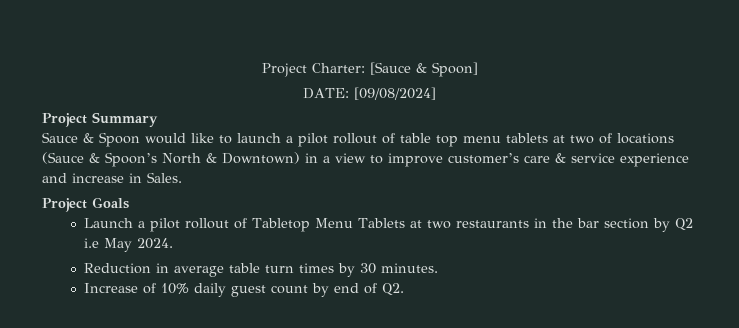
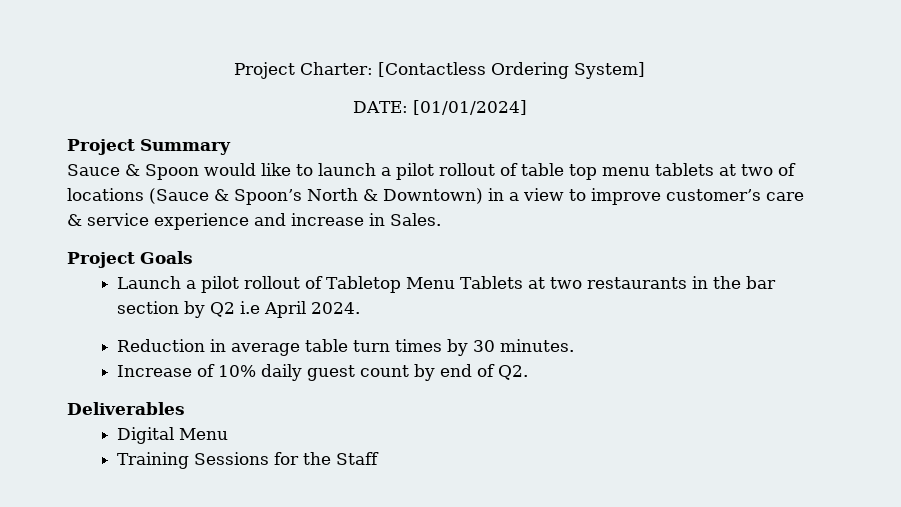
- Project Charter: [Sauce & Spoon]
+ Project Charter: [Contactless Ordering System]
- DATE: [09/08/2024]
+ DATE: [01/01/2024]
- Launch a pilot rollout of Tabletop Menu Tablets at two restaurants in the bar section by Q2 i.e May 2024.
+ Launch a pilot rollout of Tabletop Menu Tablets at two restaurants in the bar section by Q2 i.e April 2024.
+ Deliverables
+ Digital Menu
+ Training Sessions for the Staff

